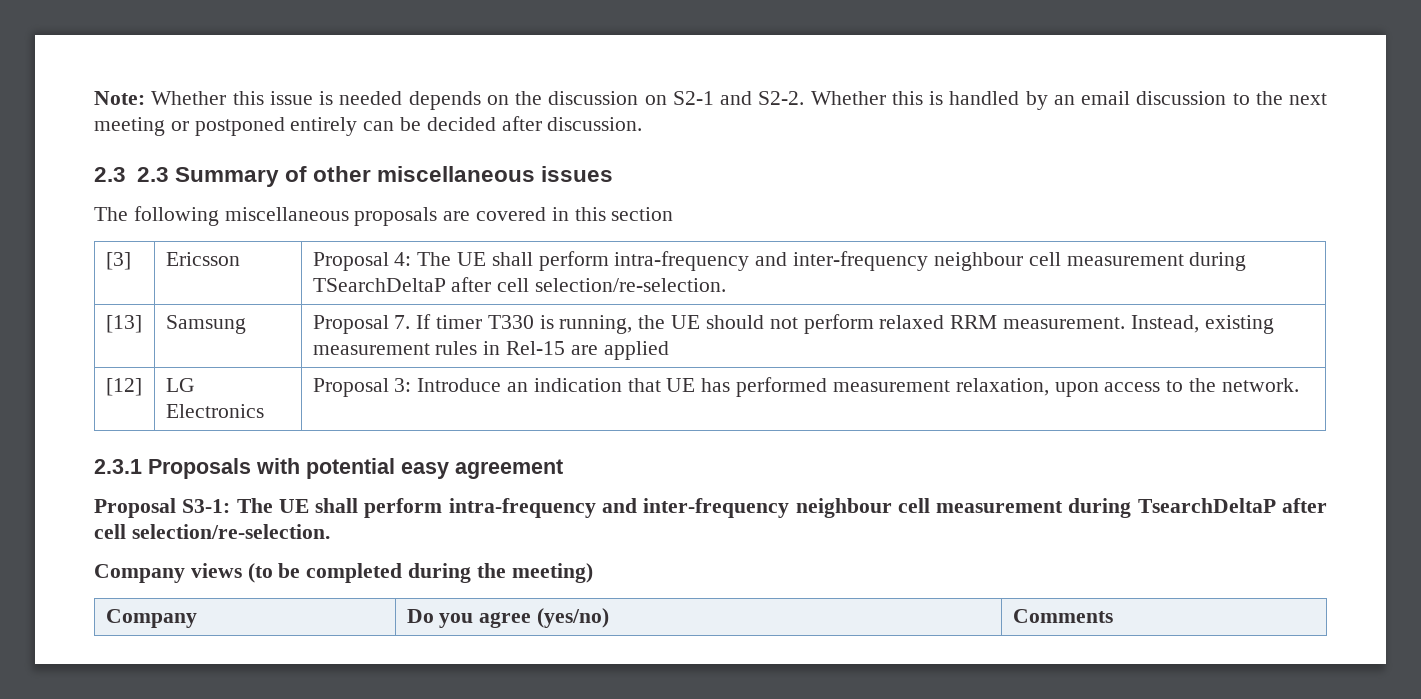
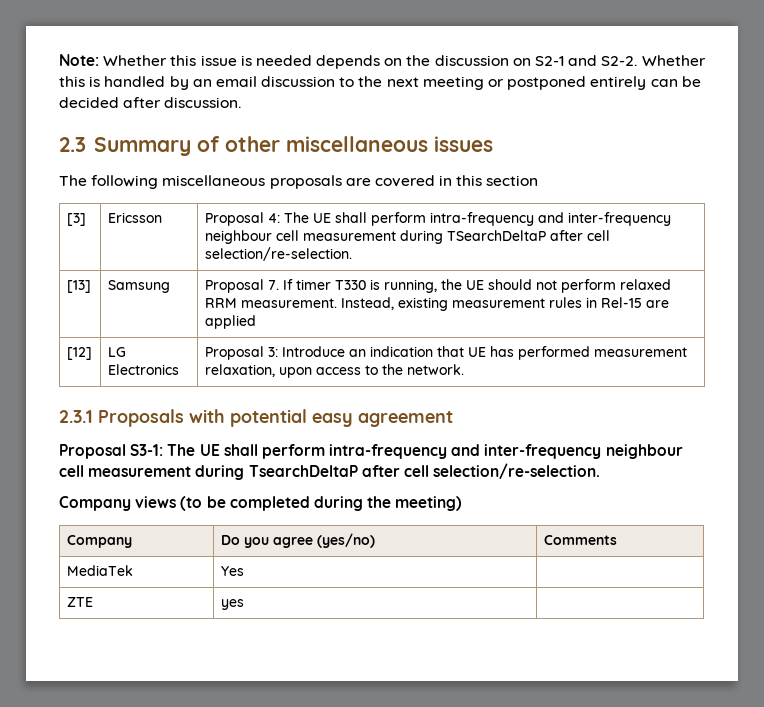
- 2.3 2.3 Summary of other miscellaneous issues
+ 2.3 Summary of other miscellaneous issues
+ MediaTek | Yes |
+ ZTE | yes |

